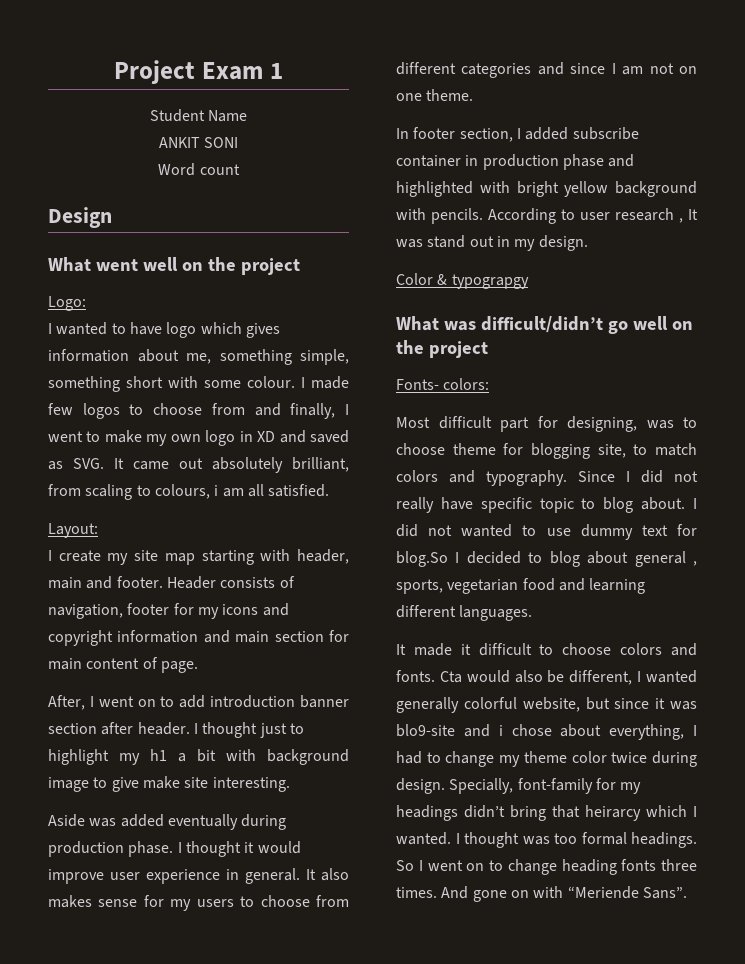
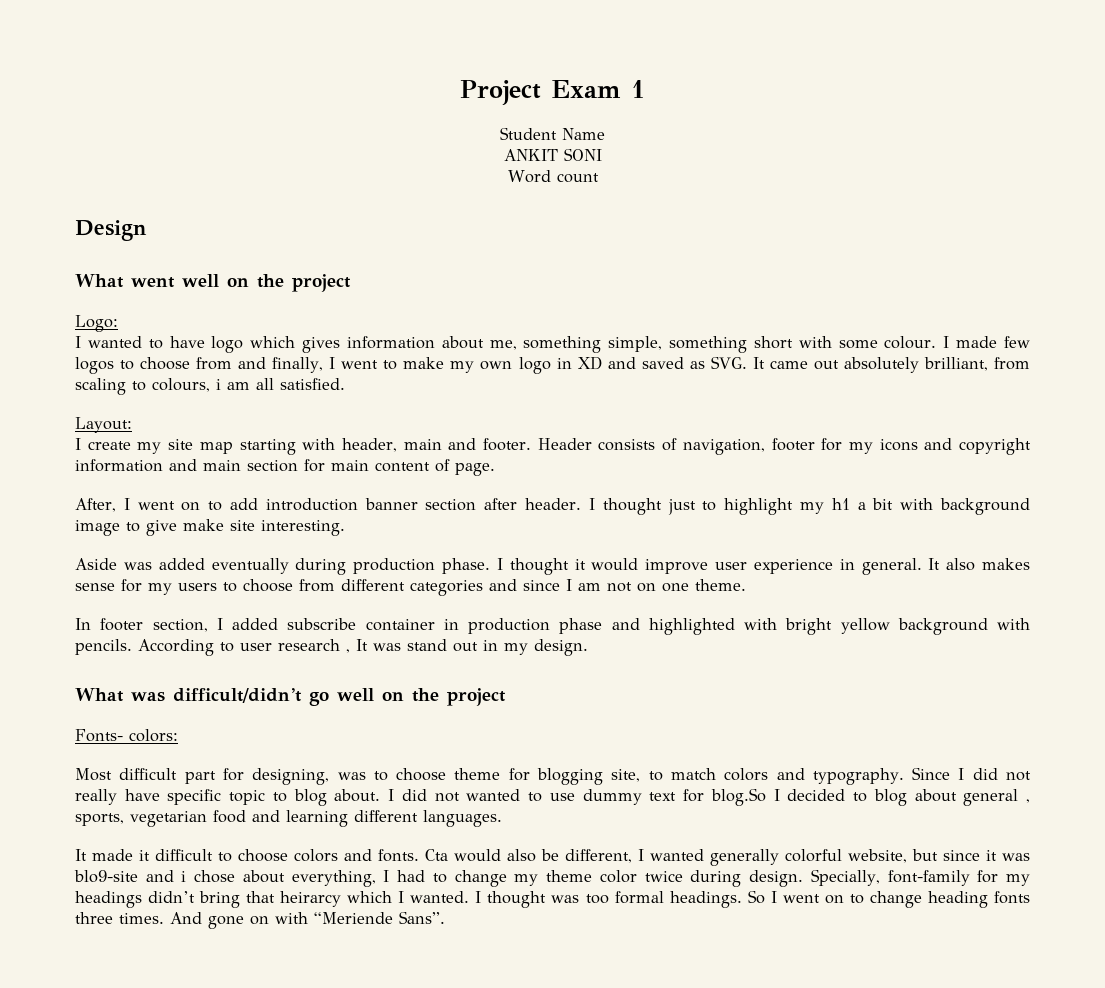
- Color & typograpgy

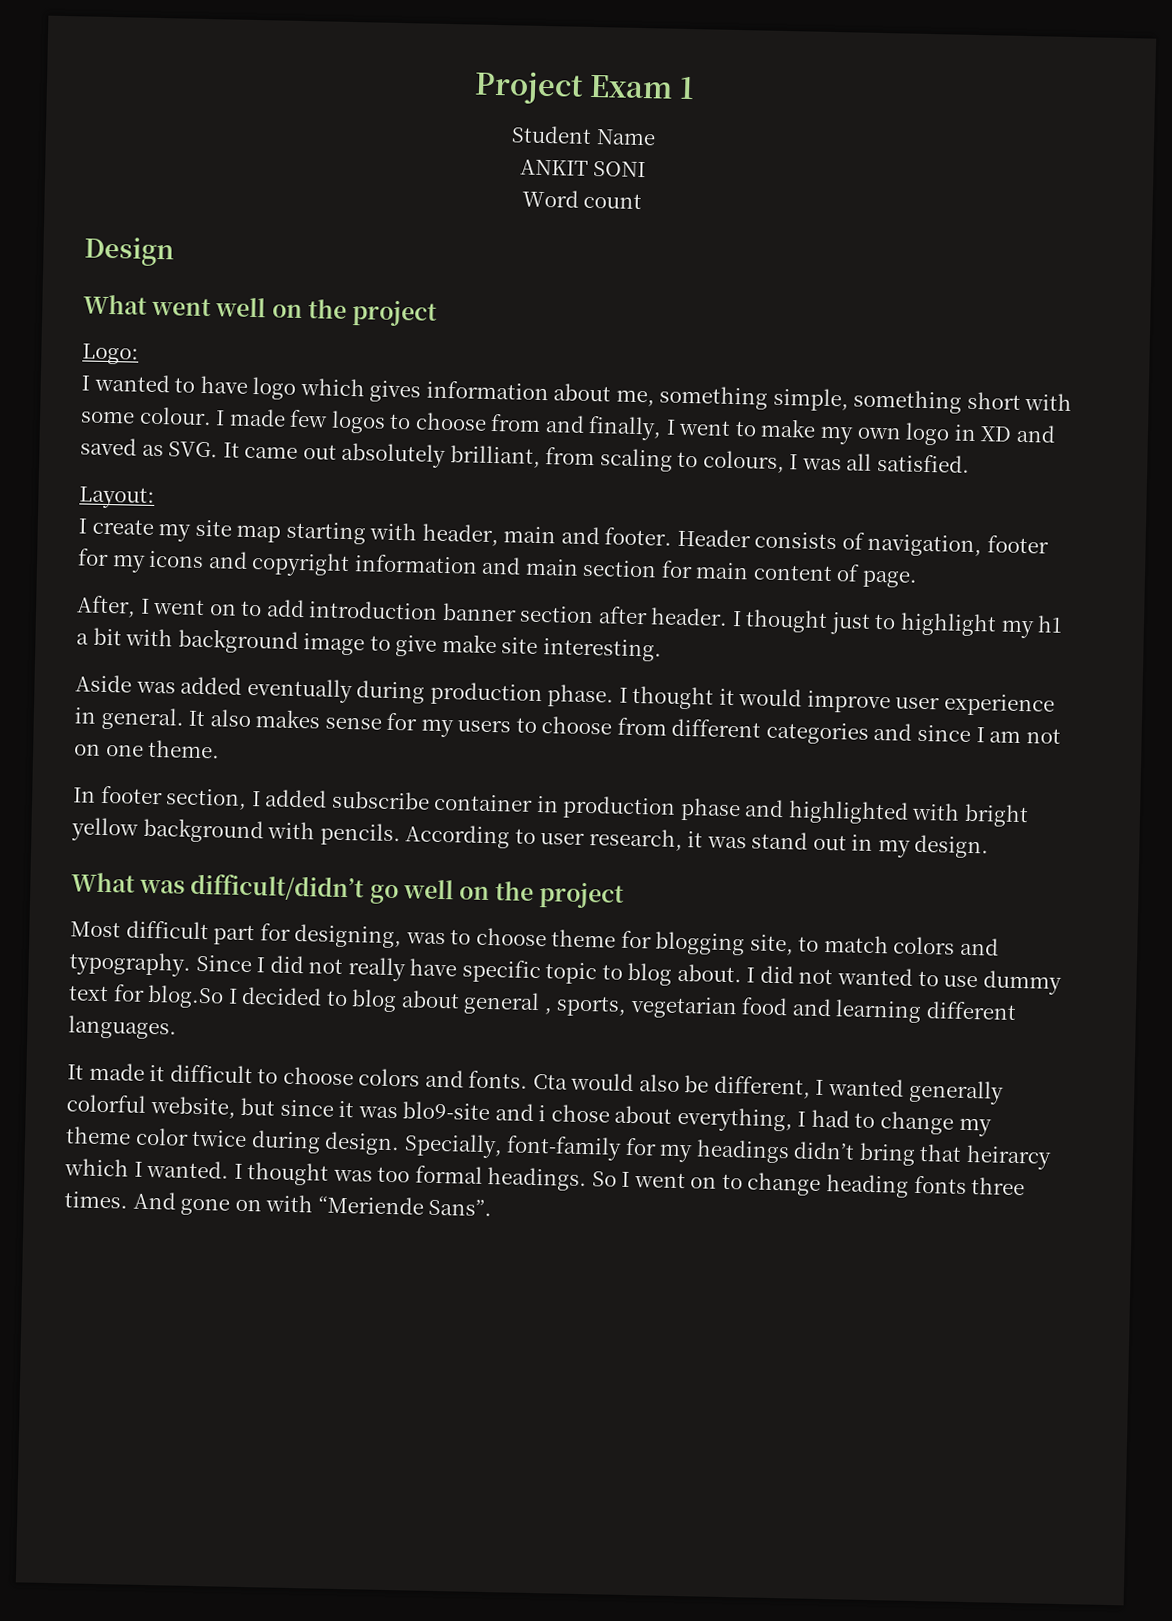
- I made few logos to choose from and finally, I went to make my own logo in XD and saved as SVG. It came out absolutely brilliant, from scaling to colours, i am all satisfied.
+ I made few logos to choose from and finally, I went to make my own logo in XD and saved as SVG. It came out absolutely brilliant, from scaling to colours, I was all satisfied.
- According to user research , It was stand out in my design.
+ According to user research, it was stand out in my design.
- Fonts- colors:

